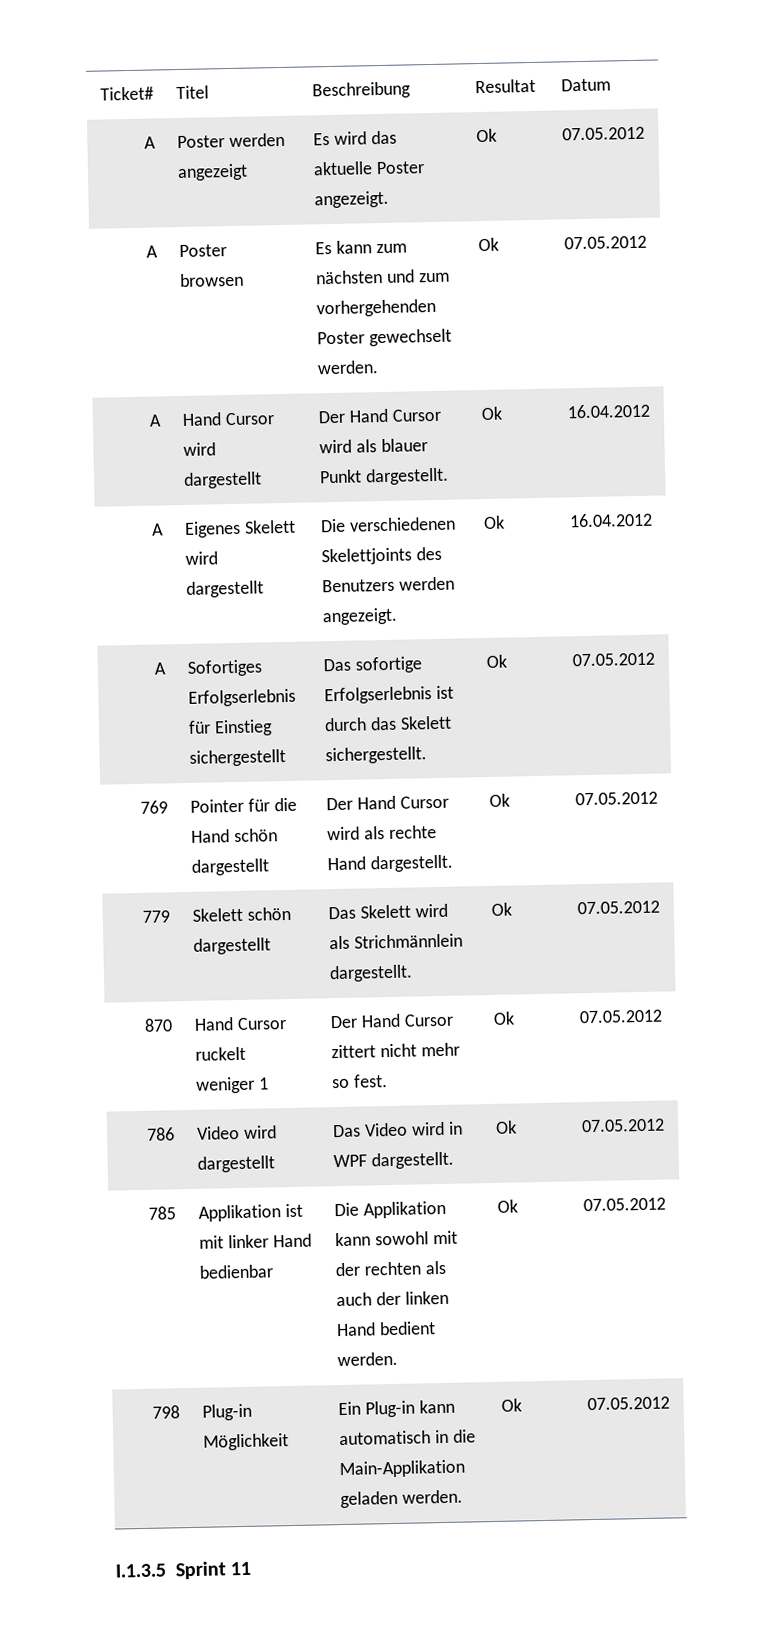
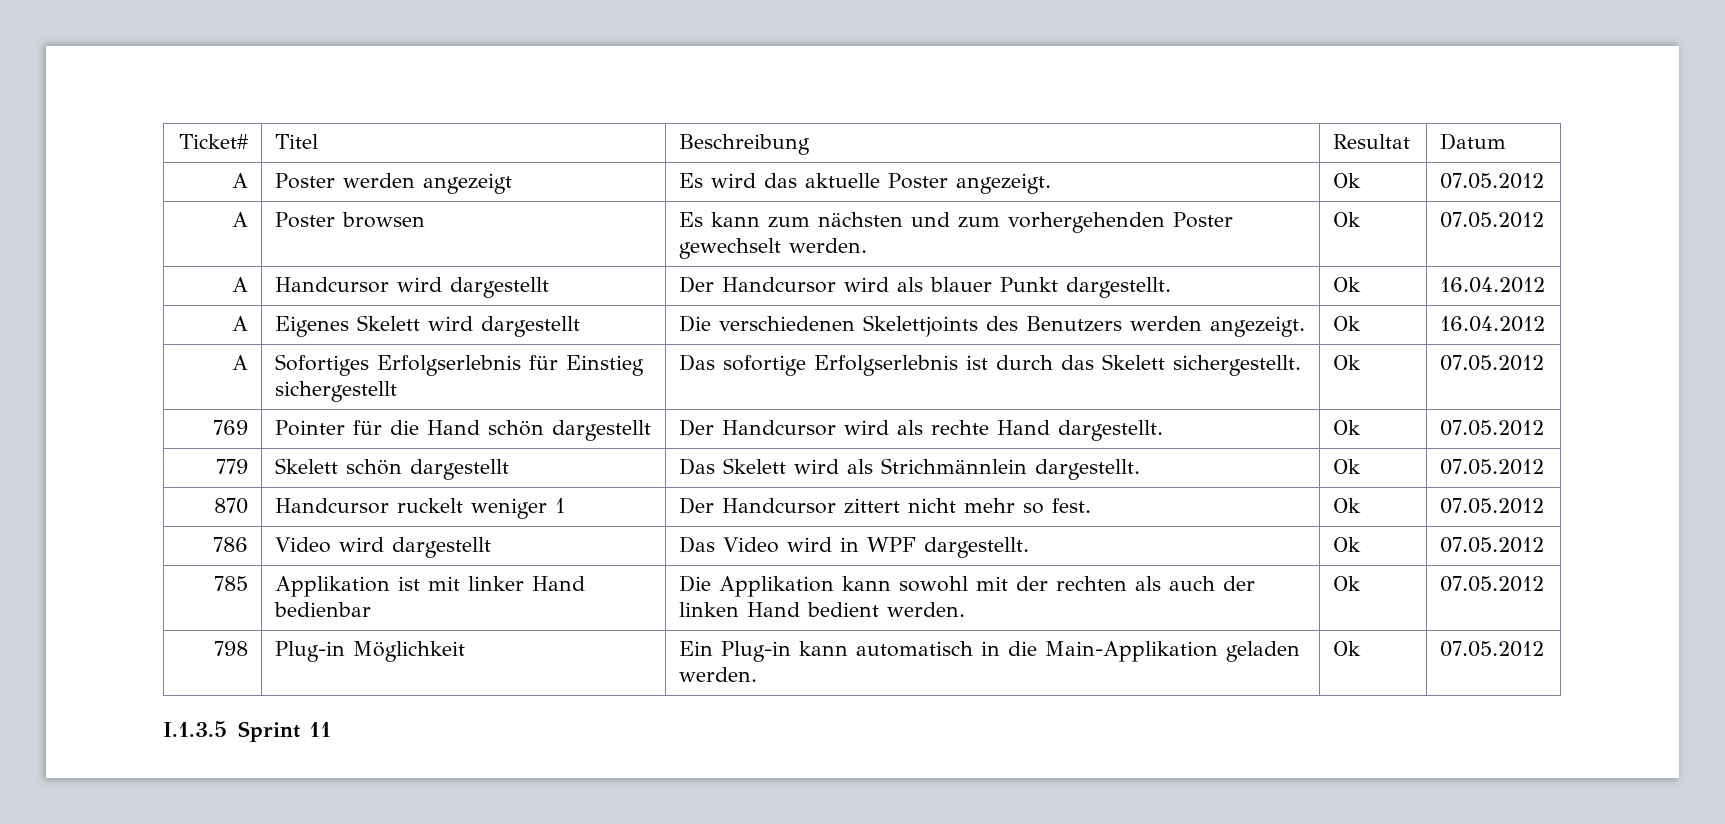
- A | Hand Cursor wird dargestellt | Der Hand Cursor wird als blauer Punkt dargestellt. | Ok | 16.04.2012
+ A | Handcursor wird dargestellt | Der Handcursor wird als blauer Punkt dargestellt. | Ok | 16.04.2012
- 769 | Pointer für die Hand schön dargestellt | Der Hand Cursor wird als rechte Hand dargestellt. | Ok | 07.05.2012
+ 769 | Pointer für die Hand schön dargestellt | Der Handcursor wird als rechte Hand dargestellt. | Ok | 07.05.2012
- 870 | Hand Cursor ruckelt weniger 1 | Der Hand Cursor zittert nicht mehr so fest. | Ok | 07.05.2012
+ 870 | Handcursor ruckelt weniger 1 | Der Handcursor zittert nicht mehr so fest. | Ok | 07.05.2012

